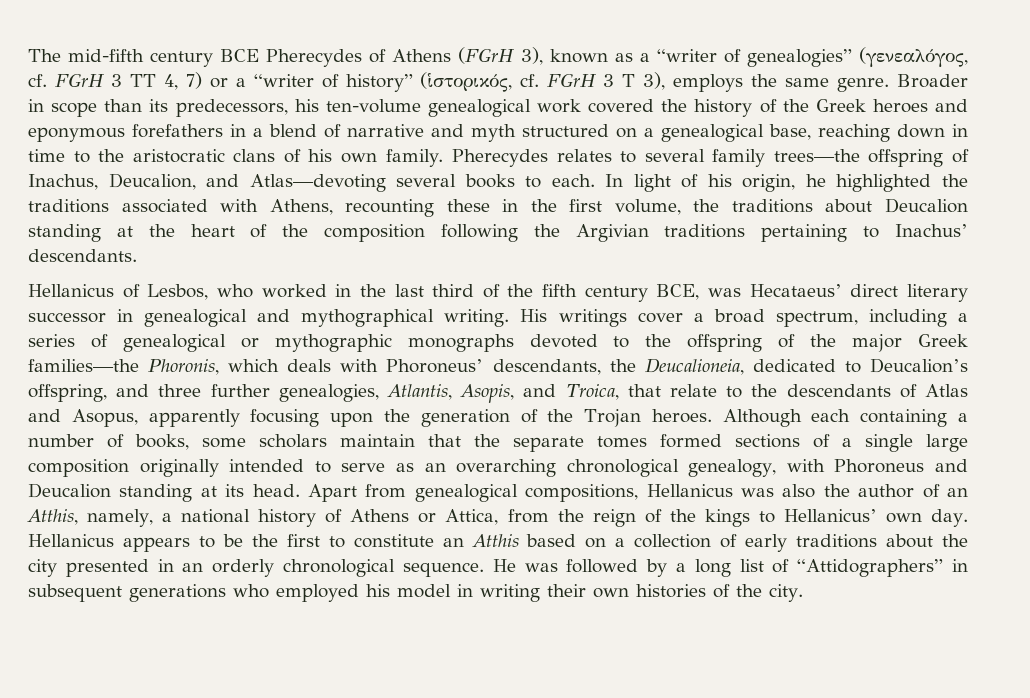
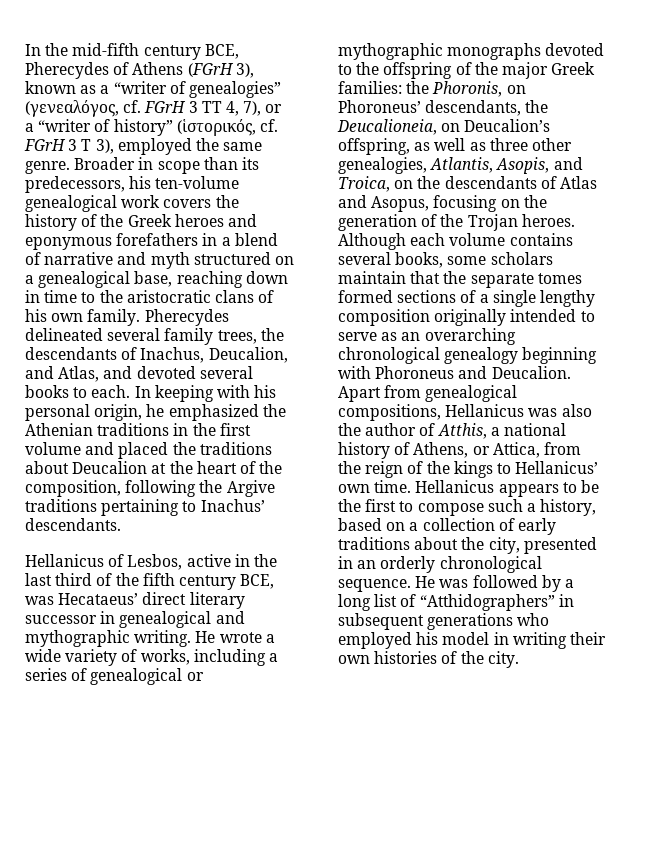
- The mid-fifth century BCE Pherecydes of Athens (FGrH 3), known as a “writer of genealogies” (γενεαλόγος, cf. FGrH 3 TT 4, 7) or a “writer of history” (ἱστορικός, cf. FGrH 3 T 3), employs the same genre.
+ In the mid-fifth century BCE, Pherecydes of Athens (FGrH 3), known as a “writer of genealogies” (γενεαλόγος, cf. FGrH 3 TT 4, 7), or a “writer of history” (ἱστορικός, cf. FGrH 3 T 3), employed the same genre.
- Broader in scope than its predecessors, his ten-volume genealogical work covered the history of the Greek heroes and eponymous forefathers in a blend of narrative and myth structured on a genealogical base, reaching down in time to the aristocratic clans of his own family.
+ Broader in scope than its predecessors, his ten-volume genealogical work covers the history of the Greek heroes and eponymous forefathers in a blend of narrative and myth structured on a genealogical base, reaching down in time to the aristocratic clans of his own family.
- Pherecydes relates to several family trees—the offspring of Inachus, Deucalion, and Atlas—devoting several books to each.
+ Pherecydes delineated several family trees, the descendants of Inachus, Deucalion, and Atlas, and devoted several books to each.
- In light of his origin, he highlighted the traditions associated with Athens, recounting these in the first volume, the traditions about Deucalion standing at the heart of the composition following the Argivian traditions pertaining to Inachus’ descendants.
+ In keeping with his personal origin, he emphasized the Athenian traditions in the first volume and placed the traditions about Deucalion at the heart of the composition, following the Argive traditions pertaining to Inachus’ descendants.
- Hellanicus of Lesbos, who worked in the last third of the fifth century BCE, was Hecataeus’ direct literary successor in genealogical and mythographical writing. His writings cover a broad spectrum, including a series of genealogical or mythographic monographs devoted to the offspring of the major Greek families—the Phoronis, which deals with Phoroneus’ descendants, the Deucalioneia, dedicated to Deucalion’s offspring, and three further genealogies, Atlantis, Asopis, and Troica, that relate to the descendants of Atlas and Asopus, apparently focusing upon the generation of the Trojan heroes.
+ Hellanicus of Lesbos, active in the last third of the fifth century BCE, was Hecataeus’ direct literary successor in genealogical and mythographic writing. He wrote a wide variety of works, including a series of genealogical or mythographic monographs devoted to the offspring of the major Greek families: the Phoronis, on Phoroneus’ descendants, the Deucalioneia, on Deucalion’s offspring, as well as three other genealogies, Atlantis, Asopis, and Troica, on the descendants of Atlas and Asopus, focusing on the generation of the Trojan heroes.
- Although each containing a number of books, some scholars maintain that the separate tomes formed sections of a single large composition originally intended to serve as an overarching chronological genealogy, with Phoroneus and Deucalion standing at its head.
+ Although each volume contains several books, some scholars maintain that the separate tomes formed sections of a single lengthy composition originally intended to serve as an overarching chronological genealogy beginning with Phoroneus and Deucalion.
- Apart from genealogical compositions, Hellanicus was also the author of an Atthis, namely, a national history of Athens or Attica, from the reign of the kings to Hellanicus’ own day.
+ Apart from genealogical compositions, Hellanicus was also the author of Atthis, a national history of Athens, or Attica, from the reign of the kings to Hellanicus’ own time.
- Hellanicus appears to be the first to constitute an Atthis based on a collection of early traditions about the city presented in an orderly chronological sequence.
+ Hellanicus appears to be the first to compose such a history, based on a collection of early traditions about the city, presented in an orderly chronological sequence.
- He was followed by a long list of “Attidographers” in subsequent generations who employed his model in writing their own histories of the city.
+ He was followed by a long list of “Atthidographers” in subsequent generations who employed his model in writing their own histories of the city.

